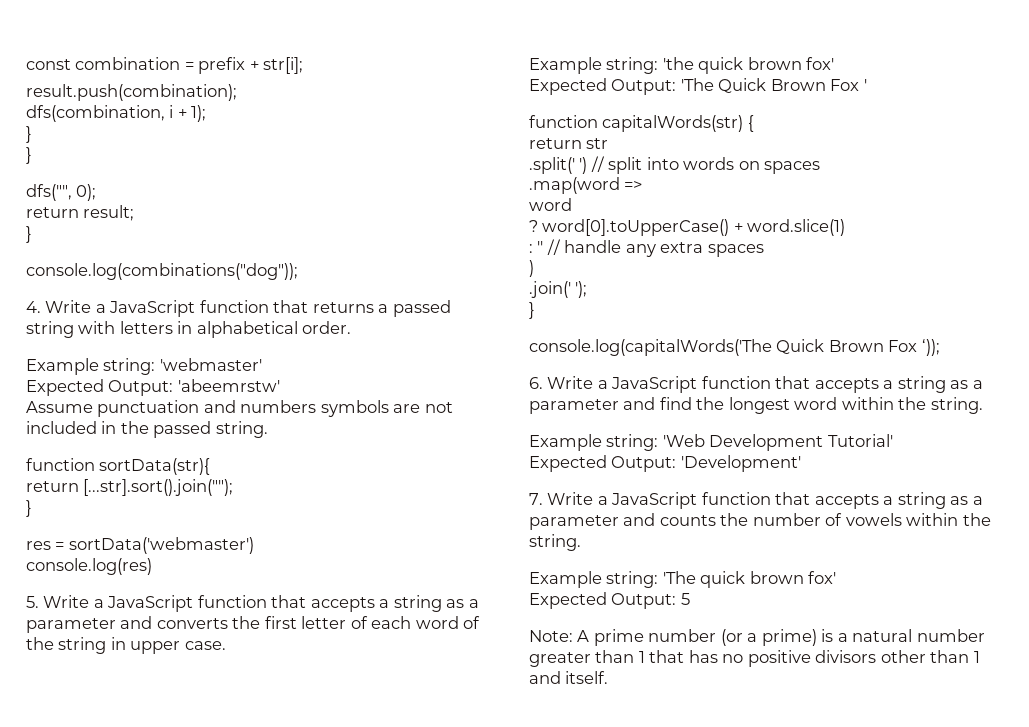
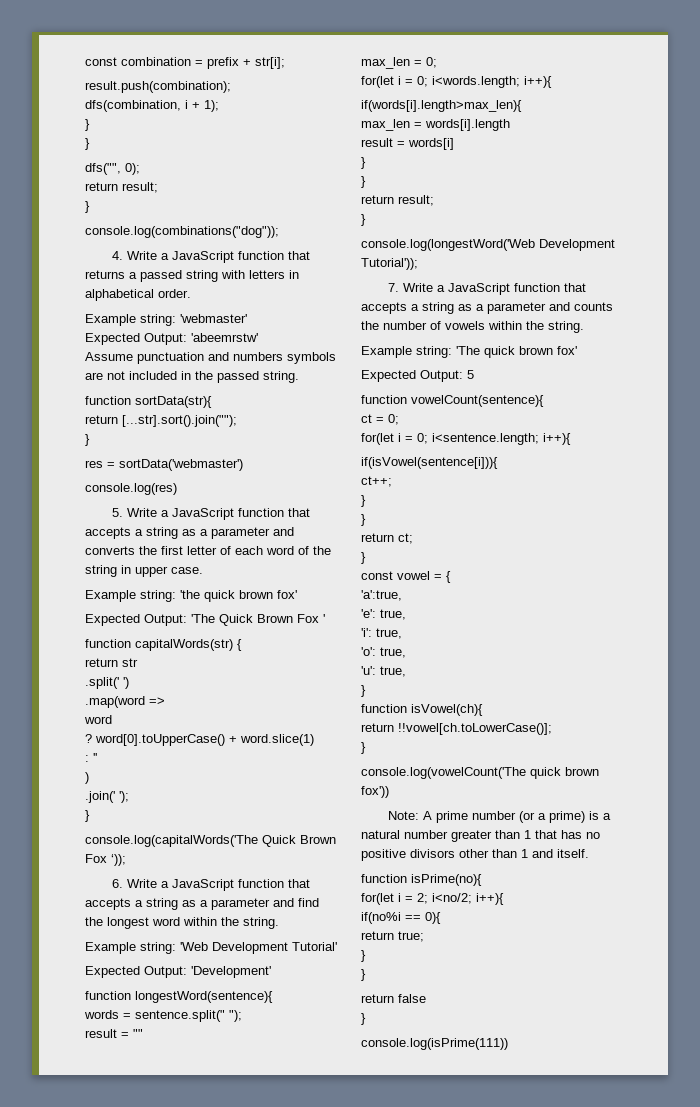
- .split(' ') // split into words on spaces
+ .split(' ')
- : '' // handle any extra spaces
+ : ''
+ function longestWord(sentence){
+ words = sentence.split(" ");
+ result = ""
+ max_len = 0;
+ for(let i = 0; i<words.length; i++){
+ if(words[i].length>max_len){
+ max_len = words[i].length
+ result = words[i]
+ }
+ }
+ return result;
+ }
+ console.log(longestWord('Web Development Tutorial'));
+ function vowelCount(sentence){
+ ct = 0;
+ for(let i = 0; i<sentence.length; i++){
+ if(isVowel(sentence[i])){
+ ct++;
+ }
+ }
+ return ct;
+ }
+ const vowel = {
+ 'a':true,
+ 'e': true,
+ 'i': true,
+ 'o': true,
+ 'u': true,
+ }
+ function isVowel(ch){
+ return !!vowel[ch.toLowerCase()];
+ }
+ console.log(vowelCount('The quick brown fox'))
+ function isPrime(no){
+ for(let i = 2; i<no/2; i++){
+ if(no%i == 0){
+ return true;
+ }
+ }
+ return false
+ }
+ console.log(isPrime(111))

